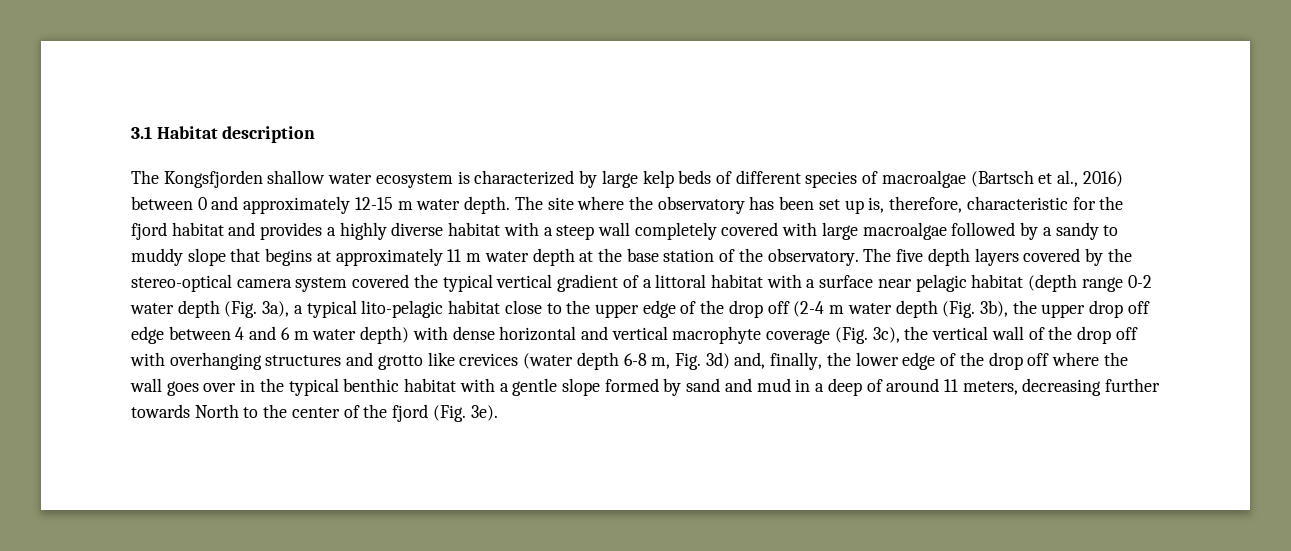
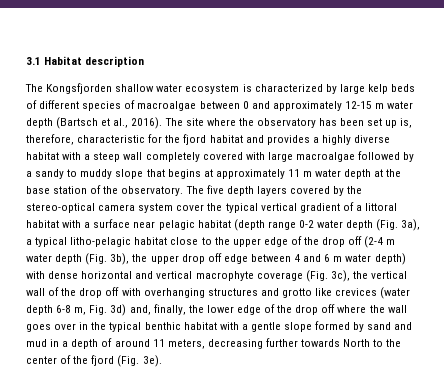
- The Kongsfjorden shallow water ecosystem is characterized by large kelp beds of different species of macroalgae (Bartsch et al., 2016) between 0 and approximately 12-15 m water depth.
+ The Kongsfjorden shallow water ecosystem is characterized by large kelp beds of different species of macroalgae between 0 and approximately 12-15 m water depth (Bartsch et al., 2016).
- The five depth layers covered by the stereo-optical camera system covered the typical vertical gradient of a littoral habitat with a surface near pelagic habitat (depth range 0-2 water depth (Fig. 3a), a typical lito-pelagic habitat close to the upper edge of the drop off (2-4 m water depth (Fig. 3b), the upper drop off edge between 4 and 6 m water depth) with dense horizontal and vertical macrophyte coverage (Fig. 3c), the vertical wall of the drop off with overhanging structures and grotto like crevices (water depth 6-8 m, Fig. 3d) and, finally, the lower edge of the drop off where the wall goes over in the typical benthic habitat with a gentle slope formed by sand and mud in a deep of around 11 meters, decreasing further towards North to the center of the fjord (Fig. 3e).
+ The five depth layers covered by the stereo-optical camera system cover the typical vertical gradient of a littoral habitat with a surface near pelagic habitat (depth range 0-2 water depth (Fig. 3a), a typical litho-pelagic habitat close to the upper edge of the drop off (2-4 m water depth (Fig. 3b), the upper drop off edge between 4 and 6 m water depth) with dense horizontal and vertical macrophyte coverage (Fig. 3c), the vertical wall of the drop off with overhanging structures and grotto like crevices (water depth 6-8 m, Fig. 3d) and, finally, the lower edge of the drop off where the wall goes over in the typical benthic habitat with a gentle slope formed by sand and mud in a depth of around 11 meters, decreasing further towards North to the center of the fjord (Fig. 3e).

